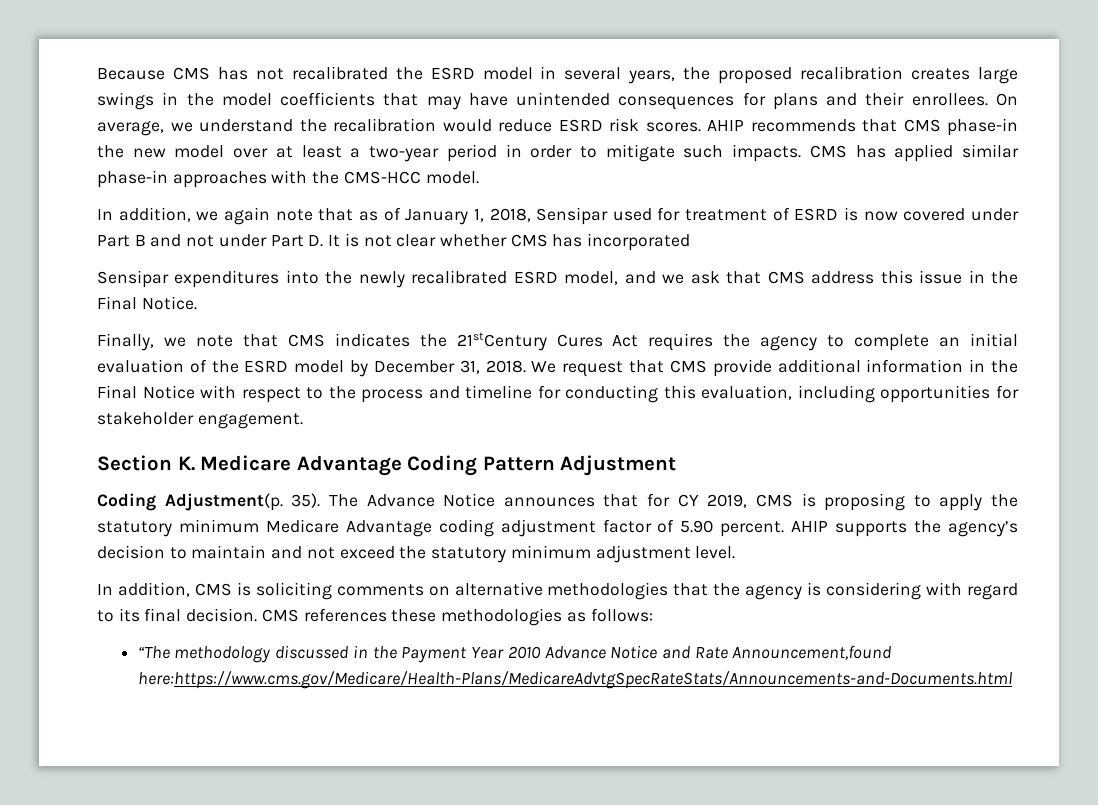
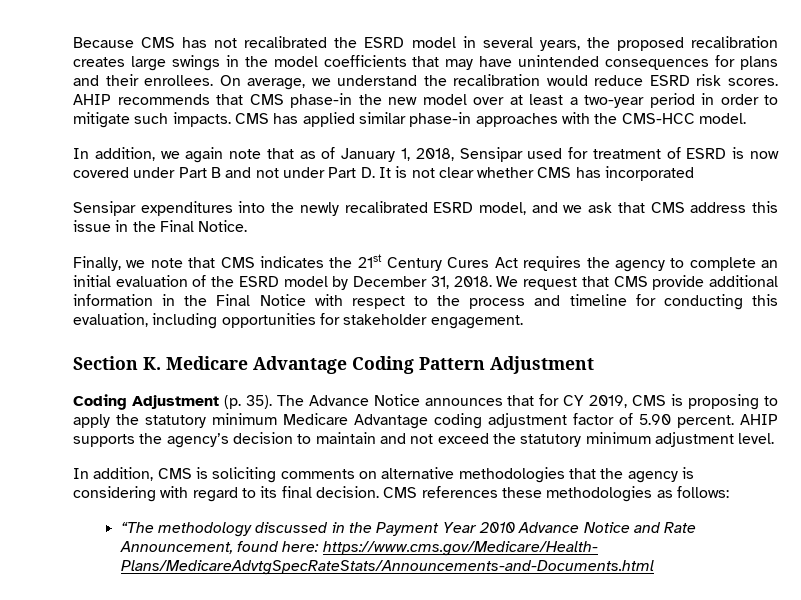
- Finally, we note that CMS indicates the 21stCentury Cures Act requires the agency to complete an initial evaluation of the ESRD model by December 31, 2018.
+ Finally, we note that CMS indicates the 21st Century Cures Act requires the agency to complete an initial evaluation of the ESRD model by December 31, 2018.
- Coding Adjustment(p. 35).
+ Coding Adjustment (p. 35).
- “The methodology discussed in the Payment Year 2010 Advance Notice and Rate Announcement,found here:https://www.cms.gov/Medicare/Health-Plans/MedicareAdvtgSpecRateStats/Announcements-and-Documents.html
+ “The methodology discussed in the Payment Year 2010 Advance Notice and Rate Announcement, found here: https://www.cms.gov/Medicare/Health- Plans/MedicareAdvtgSpecRateStats/Announcements-and-Documents.html

